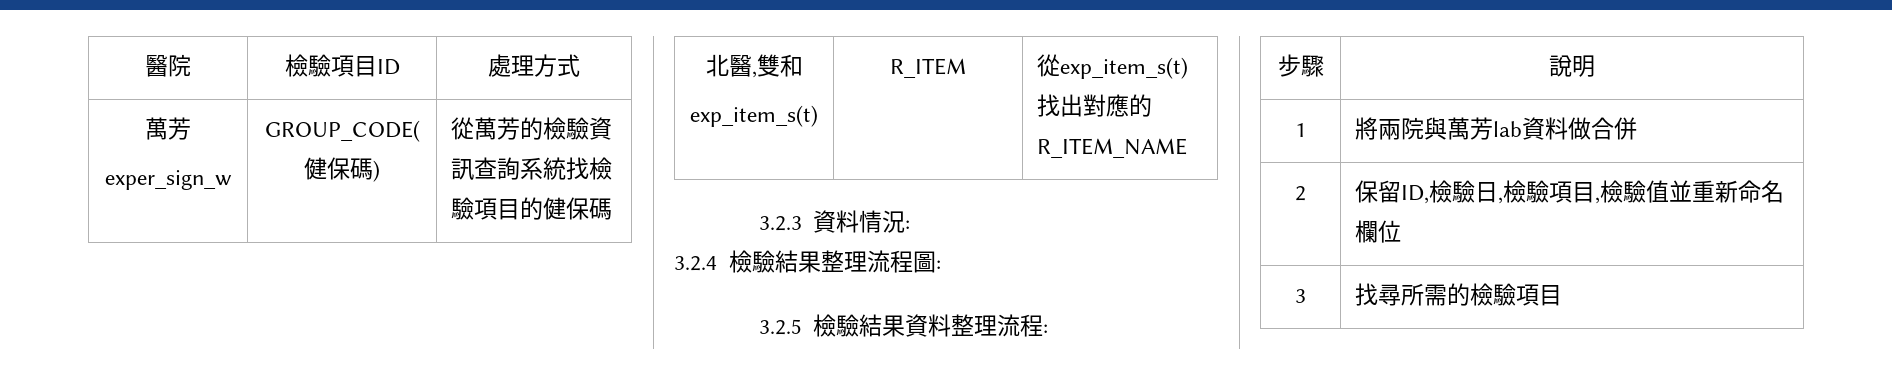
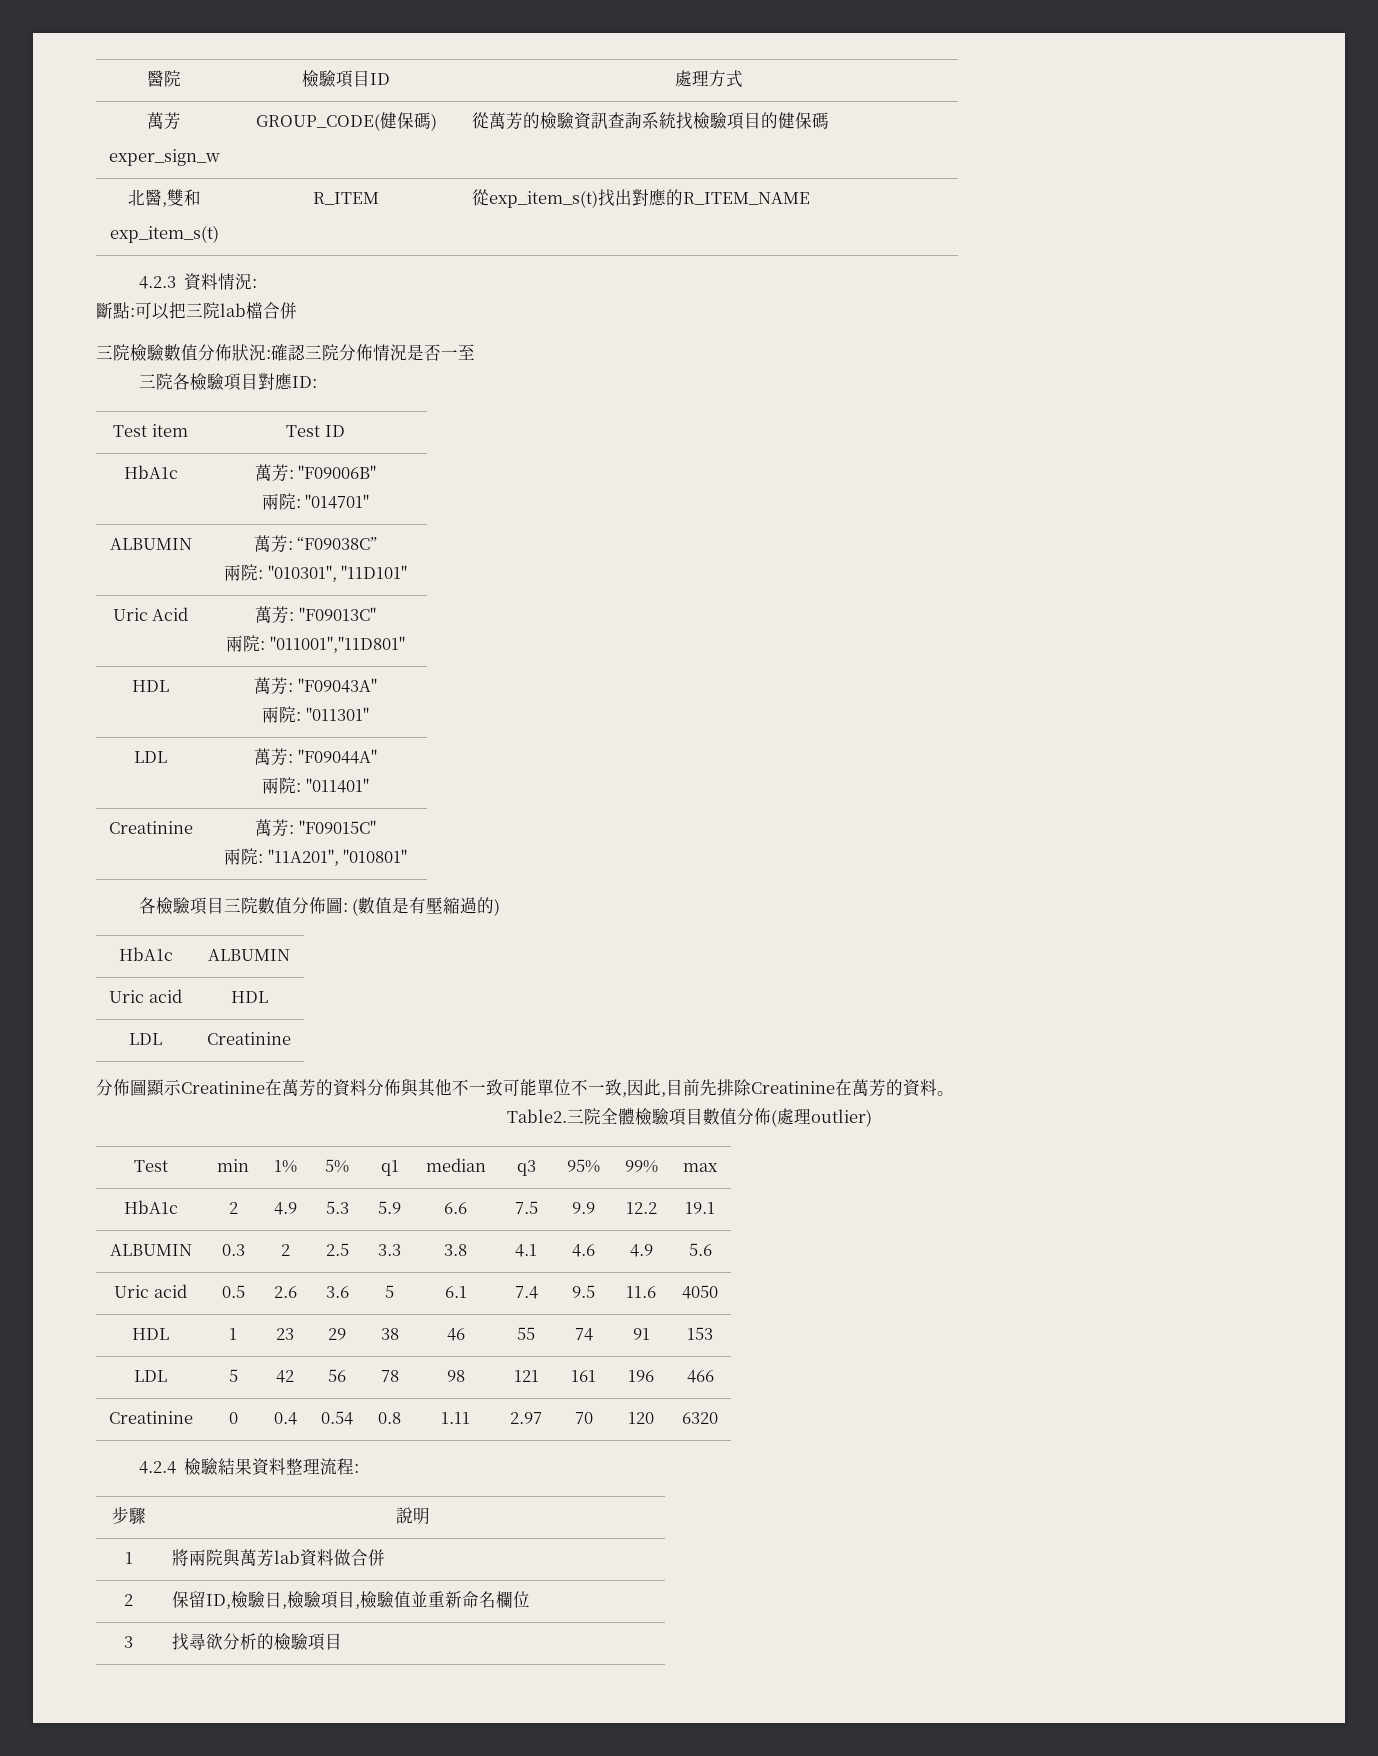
- 3.2.3資料情況:
+ 4.2.3資料情況:
- 3.2.4檢驗結果整理流程圖:
- 3.2.5檢驗結果資料整理流程:
+ 斷點:可以把三院lab檔合併
+ 三院檢驗數值分佈狀況:確認三院分佈情況是否一至
+ 三院各檢驗項目對應ID:
+ Test item | Test ID
+ HbA1c | 萬芳: "F09006B"
+ 兩院: "014701"
+ ALBUMIN | 萬芳: “F09038C”
+ 兩院: "010301", "11D101"
+ Uric Acid | 萬芳: "F09013C"
+ 兩院: "011001","11D801"
+ HDL | 萬芳: "F09043A"
+ 兩院: "011301"
+ LDL | 萬芳: "F09044A"
+ 兩院: "011401"
+ Creatinine | 萬芳: "F09015C"
+ 兩院: "11A201", "010801"
+ 各檢驗項目三院數值分佈圖: (數值是有壓縮過的)
+ HbA1c | ALBUMIN
+ Uric acid | HDL
+ LDL | Creatinine
+ 分佈圖顯示Creatinine在萬芳的資料分佈與其他不一致可能單位不一致,因此,目前先排除Creatinine在萬芳的資料。
+ Table2.三院全體檢驗項目數值分佈(處理outlier)
+ Test | min | 1% | 5% | q1 | median | q3 | 95% | 99% | max
+ HbA1c | 2 | 4.9 | 5.3 | 5.9 | 6.6 | 7.5 | 9.9 | 12.2 | 19.1
+ ALBUMIN | 0.3 | 2 | 2.5 | 3.3 | 3.8 | 4.1 | 4.6 | 4.9 | 5.6
+ Uric acid | 0.5 | 2.6 | 3.6 | 5 | 6.1 | 7.4 | 9.5 | 11.6 | 4050
+ HDL | 1 | 23 | 29 | 38 | 46 | 55 | 74 | 91 | 153
+ LDL | 5 | 42 | 56 | 78 | 98 | 121 | 161 | 196 | 466
+ Creatinine | 0 | 0.4 | 0.54 | 0.8 | 1.11 | 2.97 | 70 | 120 | 6320
+ 4.2.4檢驗結果資料整理流程:
- 3 | 找尋所需的檢驗項目
+ 3 | 找尋欲分析的檢驗項目

